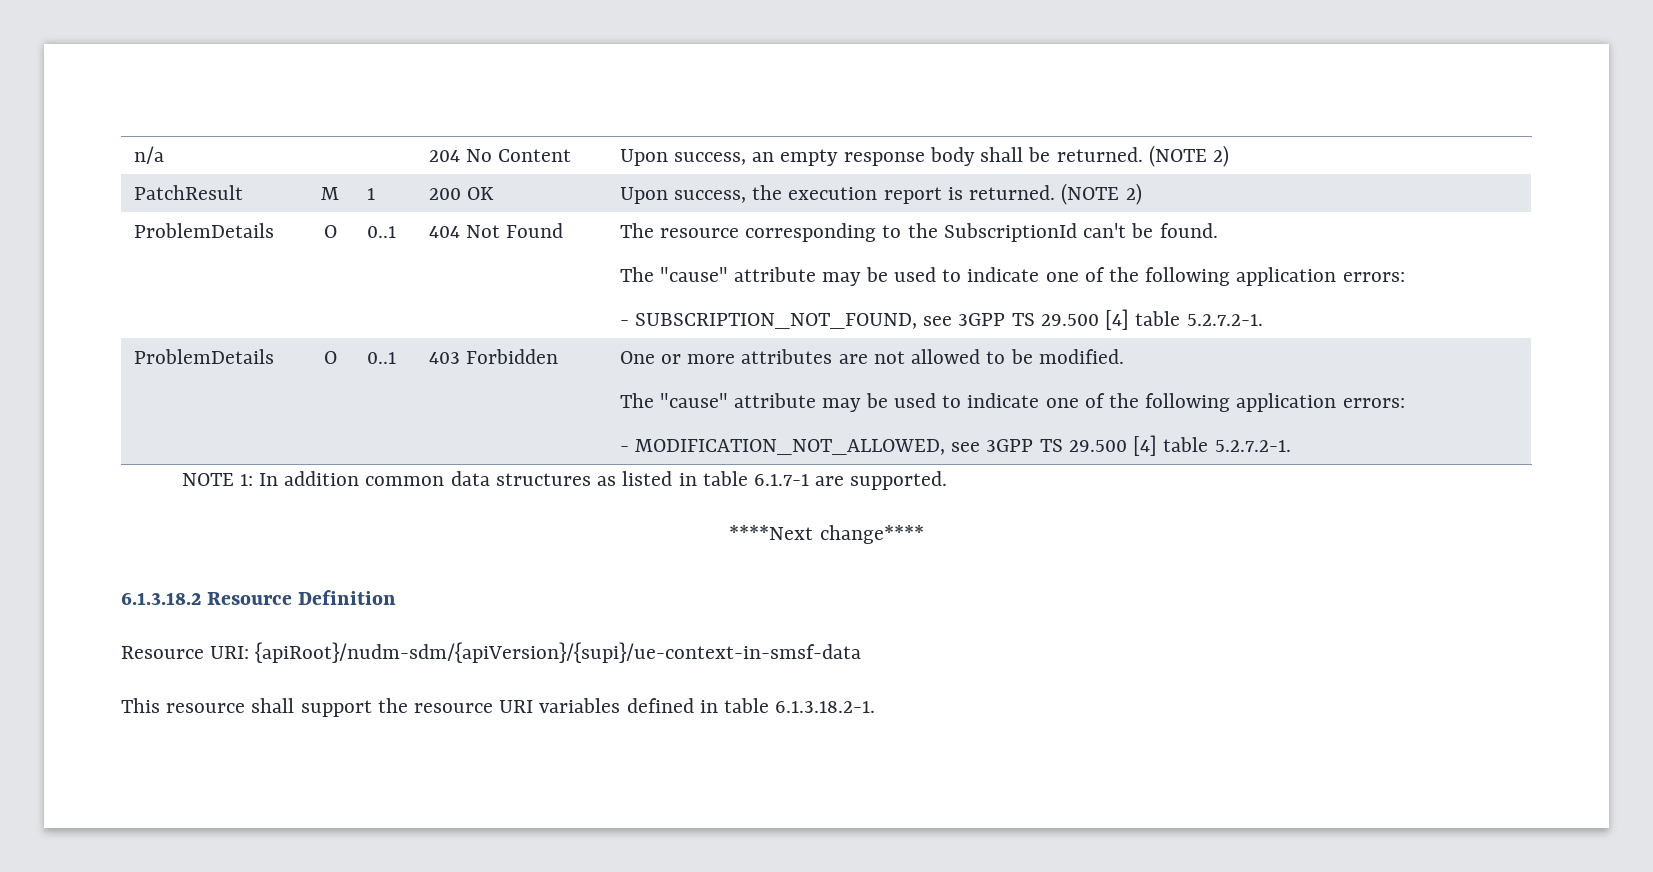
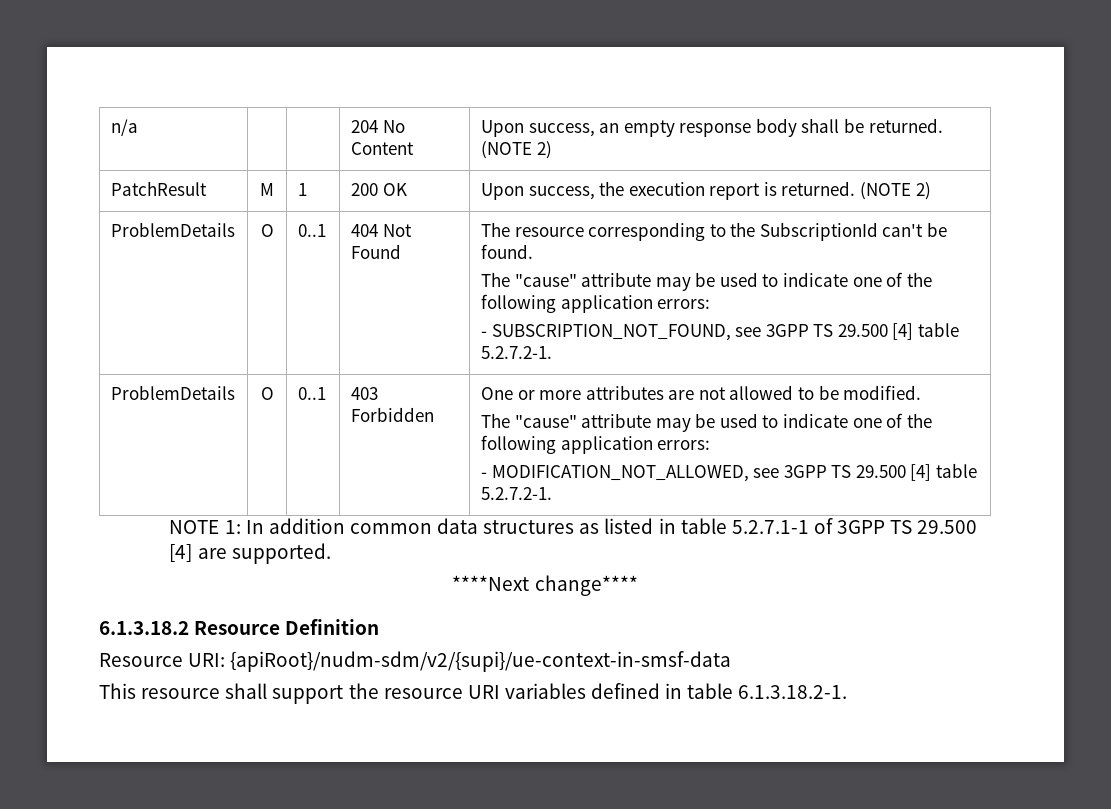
- NOTE 1: In addition common data structures as listed in table 6.1.7-1 are supported.
+ NOTE 1: In addition common data structures as listed in table 5.2.7.1-1 of 3GPP TS 29.500 [4] are supported.
- Resource URI: {apiRoot}/nudm-sdm/{apiVersion}/{supi}/ue-context-in-smsf-data
+ Resource URI: {apiRoot}/nudm-sdm/v2/{supi}/ue-context-in-smsf-data

